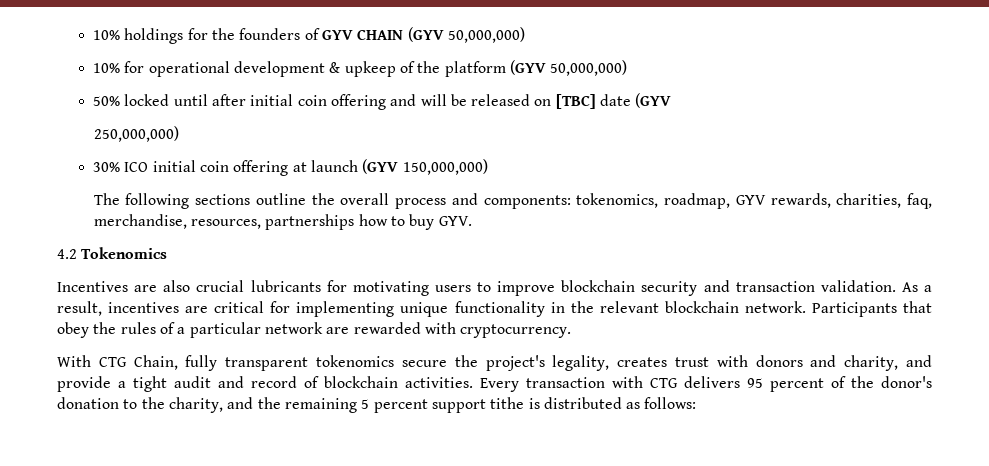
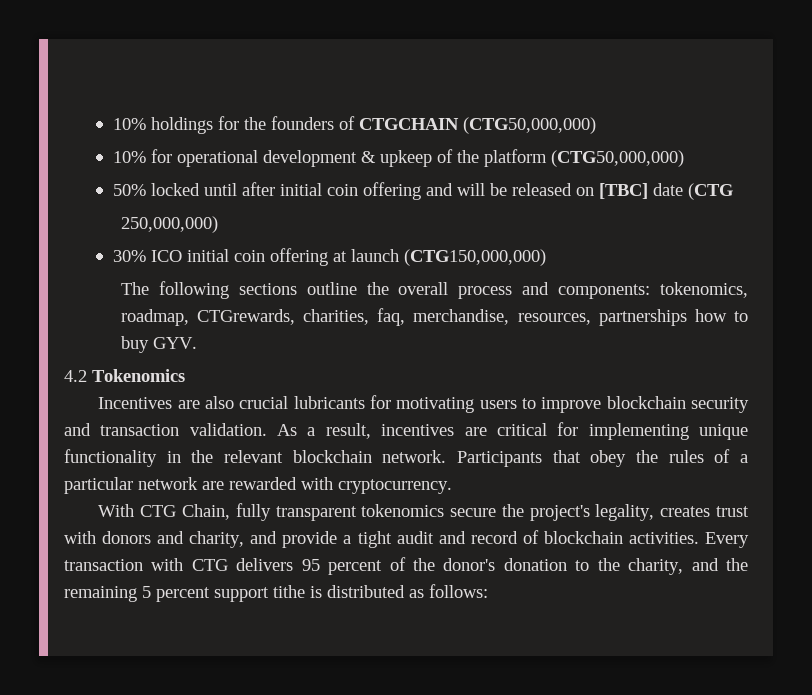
- 10% holdings for the founders of GYV CHAIN (GYV 50,000,000)
+ 10% holdings for the founders of CTGCHAIN (CTG50,000,000)
- 10% for operational development & upkeep of the platform (GYV 50,000,000)
+ 10% for operational development & upkeep of the platform (CTG50,000,000)
- 50% locked until after initial coin offering and will be released on [TBC] date (GYV
+ 50% locked until after initial coin offering and will be released on [TBC] date (CTG
- 30% ICO initial coin offering at launch (GYV 150,000,000)
+ 30% ICO initial coin offering at launch (CTG150,000,000)
- The following sections outline the overall process and components: tokenomics, roadmap, GYV rewards, charities, faq, merchandise, resources, partnerships how to buy GYV.
+ The following sections outline the overall process and components: tokenomics, roadmap, CTGrewards, charities, faq, merchandise, resources, partnerships how to buy GYV.

